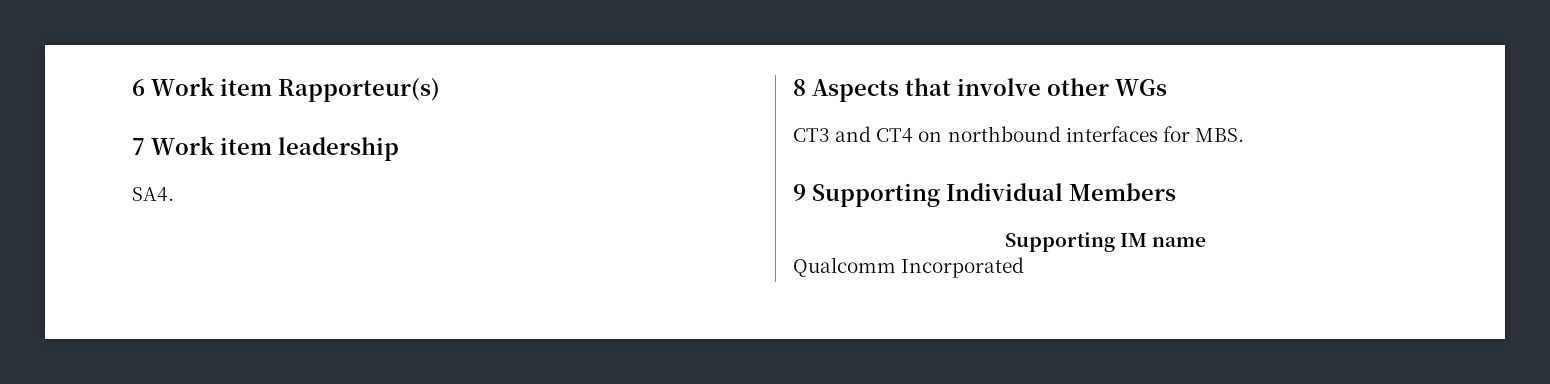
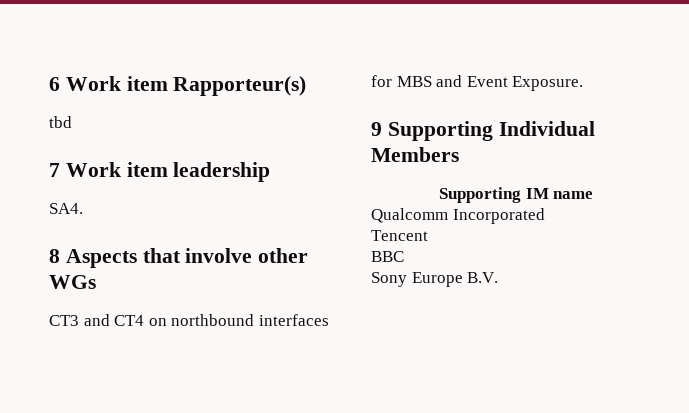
+ tbd
- CT3 and CT4 on northbound interfaces for MBS.
+ CT3 and CT4 on northbound interfaces for MBS and Event Exposure.
+ Tencent
+ BBC
+ Sony Europe B.V.

